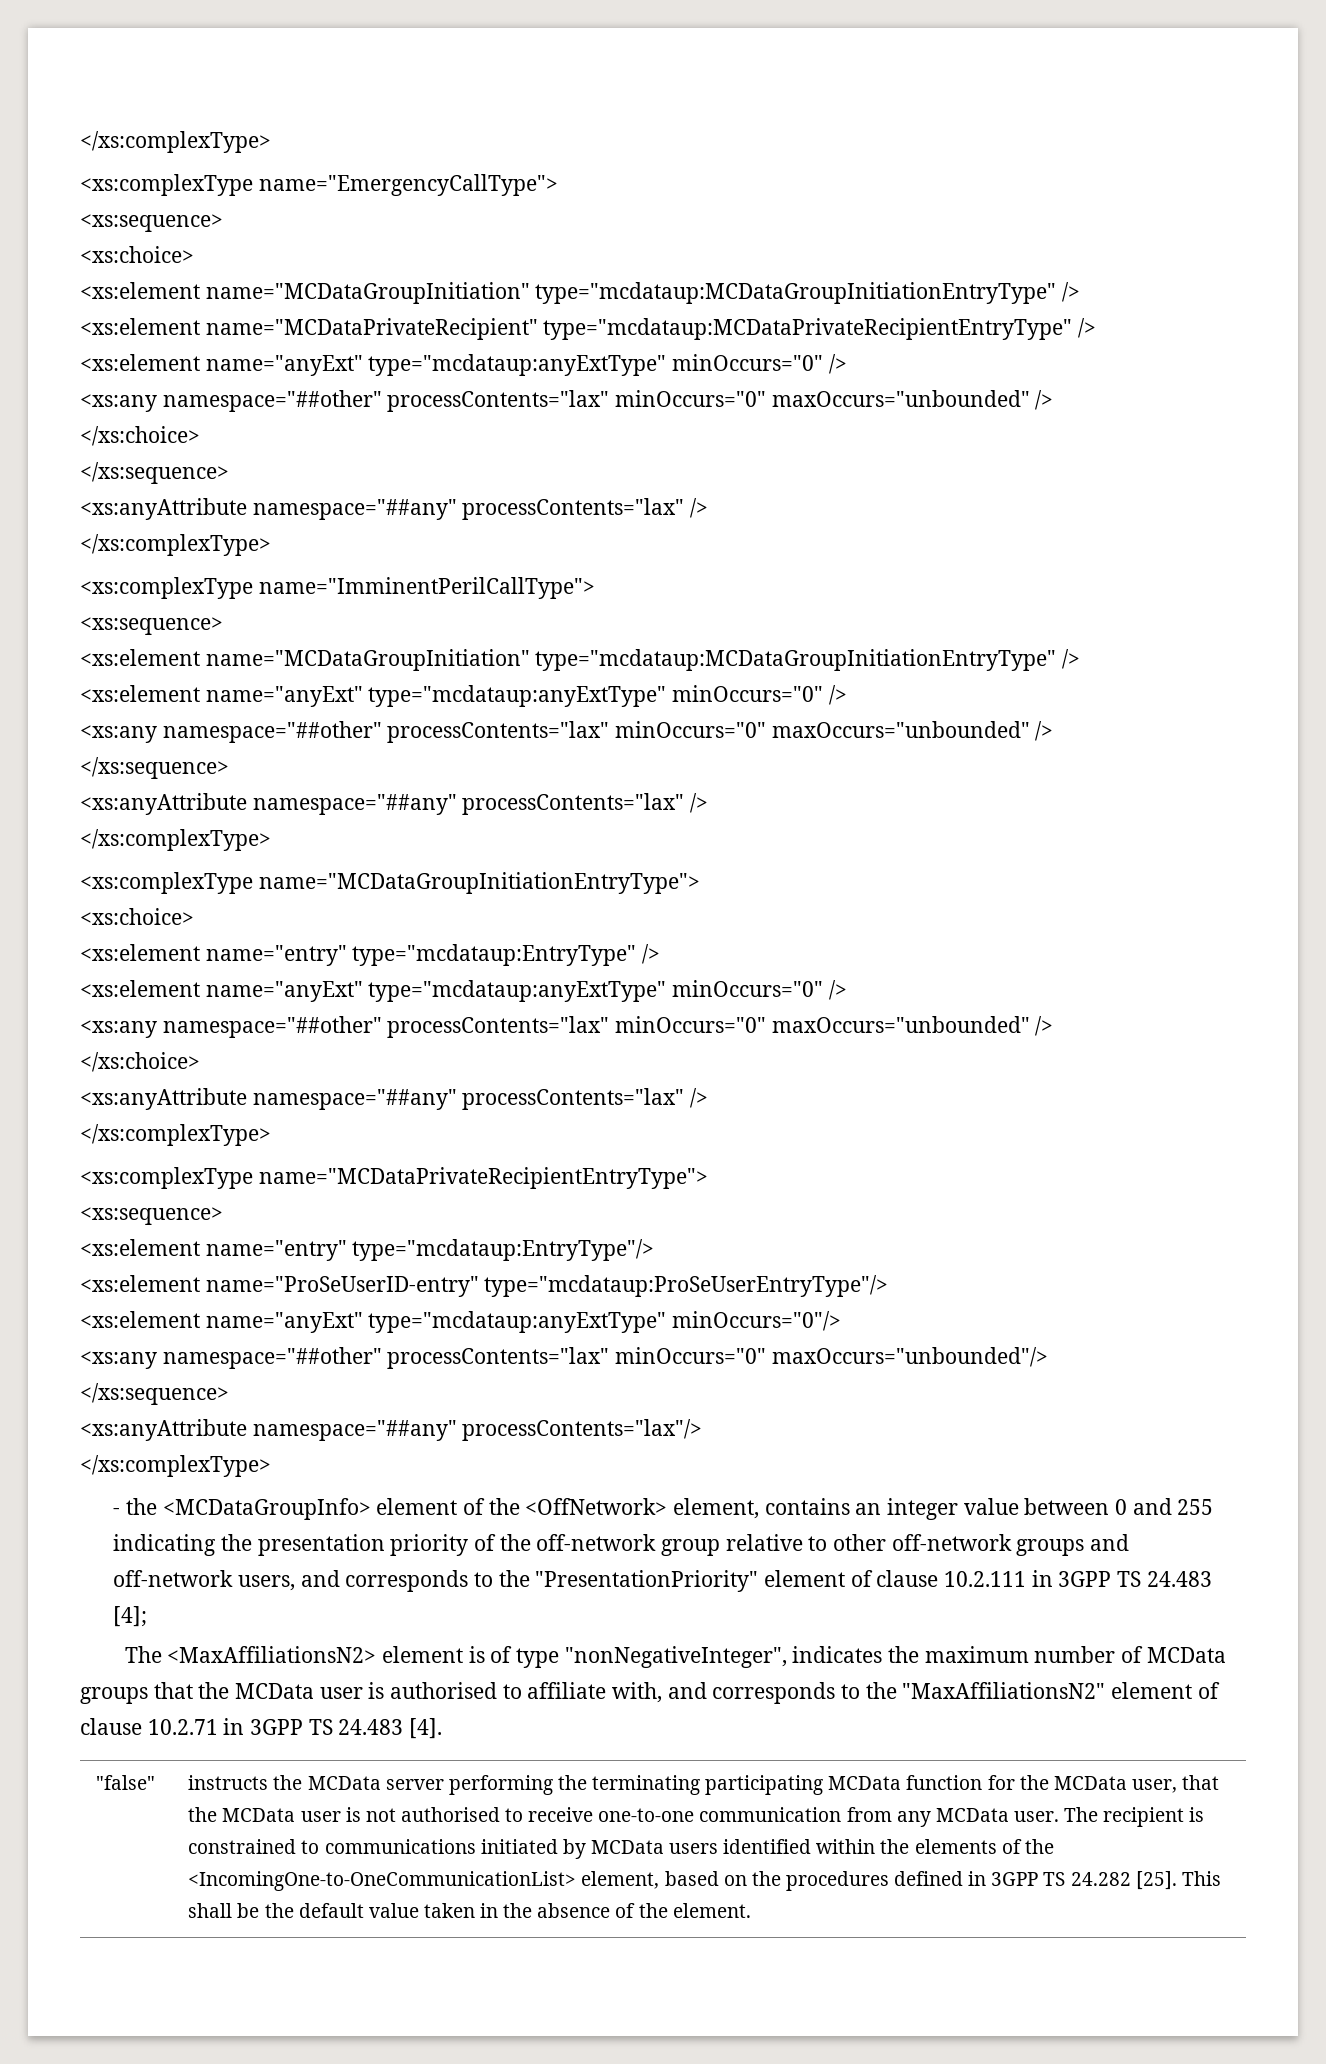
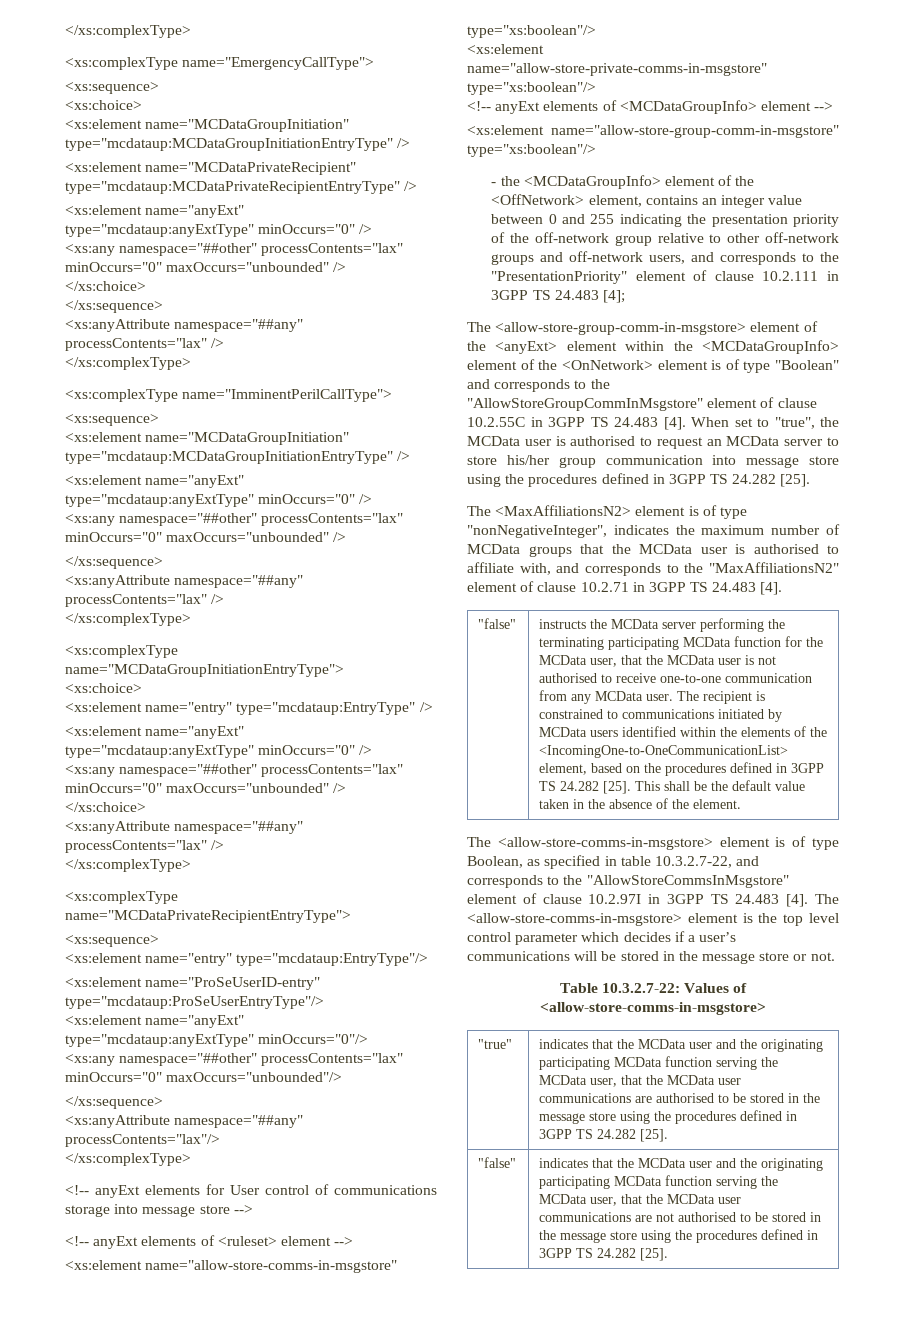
+ <!-- anyExt elements for User control of communications storage into message store -->
+ <!-- anyExt elements of <ruleset> element -->
+ <xs:element name="allow-store-comms-in-msgstore" type="xs:boolean"/>
+ <xs:element name="allow-store-private-comms-in-msgstore" type="xs:boolean"/>
+ <!-- anyExt elements of <MCDataGroupInfo> element -->
+ <xs:element name="allow-store-group-comm-in-msgstore" type="xs:boolean"/>
+ The <allow-store-group-comm-in-msgstore> element of the <anyExt> element within the <MCDataGroupInfo> element of the <OnNetwork> element is of type "Boolean" and corresponds to the "AllowStoreGroupCommInMsgstore" element of clause 10.2.55C in 3GPP TS 24.483 [4]. When set to "true", the MCData user is authorised to request an MCData server to store his/her group communication into message store using the procedures defined in 3GPP TS 24.282 [25].
+ The <allow-store-comms-in-msgstore> element is of type Boolean, as specified in table 10.3.2.7-22, and corresponds to the "AllowStoreCommsInMsgstore" element of clause 10.2.97I in 3GPP TS 24.483 [4]. The <allow-store-comms-in-msgstore> element is the top level control parameter which decides if a user’s communications will be stored in the message store or not.
+ Table 10.3.2.7-22: Values of <allow-store-comms-in-msgstore>
+ "true" | indicates that the MCData user and the originating participating MCData function serving the MCData user, that the MCData user communications are authorised to be stored in the message store using the procedures defined in 3GPP TS 24.282 [25].
+ "false" | indicates that the MCData user and the originating participating MCData function serving the MCData user, that the MCData user communications are not authorised to be stored in the message store using the procedures defined in 3GPP TS 24.282 [25].

